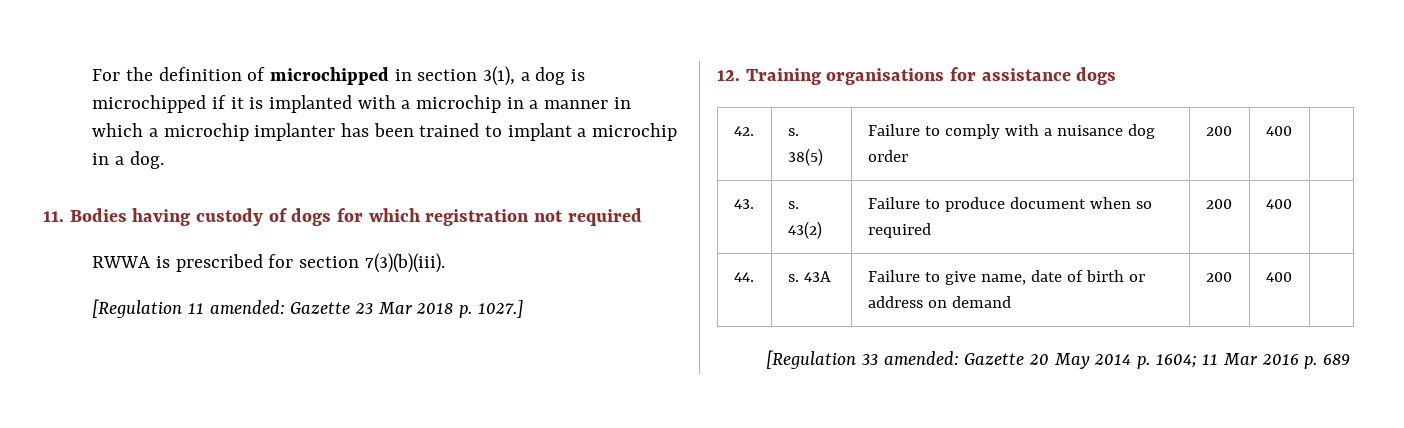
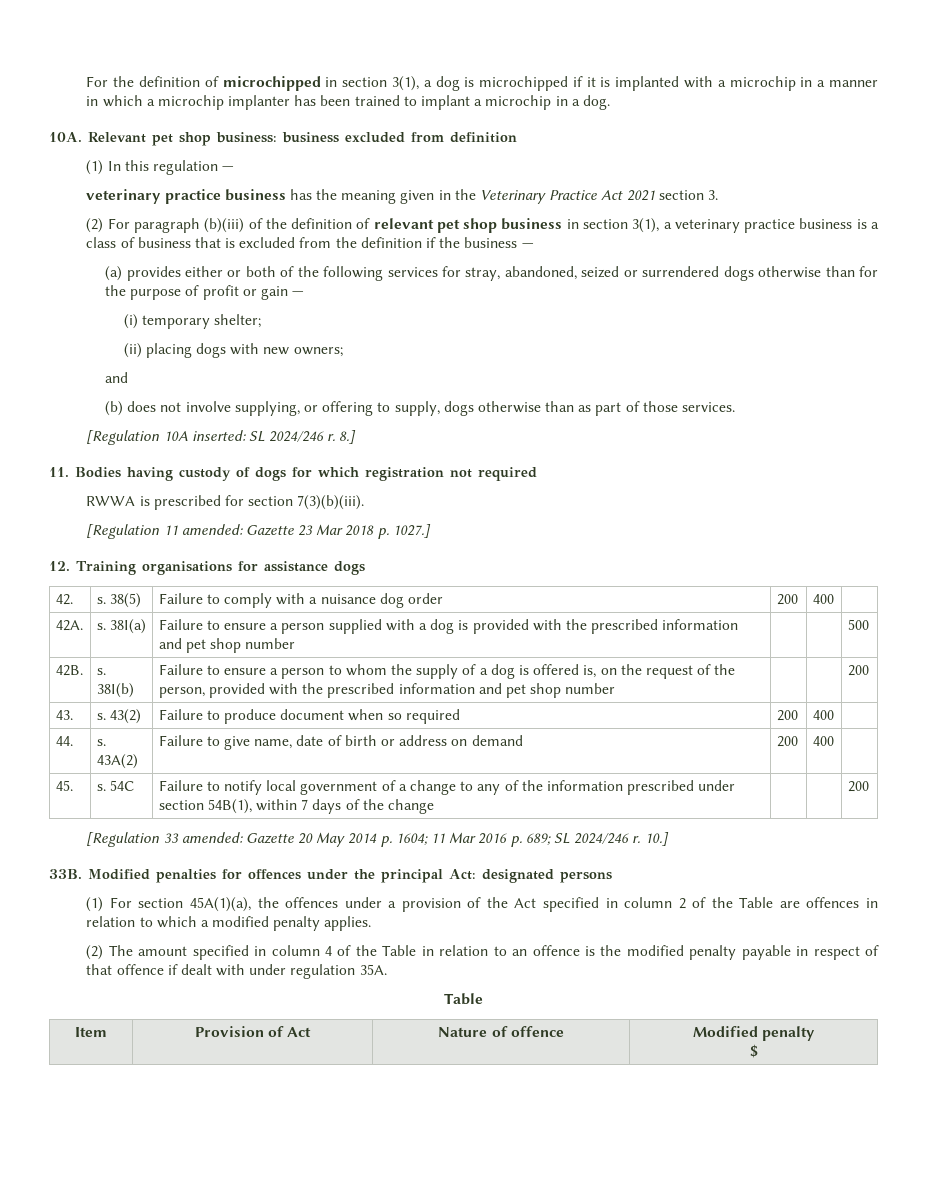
+ 10A. Relevant pet shop business: business excluded from definition
+ (1) In this regulation —
+ veterinary practice business has the meaning given in the Veterinary Practice Act 2021 section 3.
+ (2) For paragraph (b)(iii) of the definition of relevant pet shop business in section 3(1), a veterinary practice business is a class of business that is excluded from the definition if the business —
+ (a) provides either or both of the following services for stray, abandoned, seized or surrendered dogs otherwise than for the purpose of profit or gain —
+ (i) temporary shelter;
+ (ii) placing dogs with new owners;
+ and
+ (b) does not involve supplying, or offering to supply, dogs otherwise than as part of those services.
+ [Regulation 10A inserted: SL 2024/246 r. 8.]
+ 42A. | s. 38I(a) | Failure to ensure a person supplied with a dog is provided with the prescribed information and pet shop number | | | 500
+ 42B. | s. 38I(b) | Failure to ensure a person to whom the supply of a dog is offered is, on the request of the person, provided with the prescribed information and pet shop number | | | 200
- 44. | s. 43A | Failure to give name, date of birth or address on demand | 200 | 400 |
+ 44. | s. 43A(2) | Failure to give name, date of birth or address on demand | 200 | 400 |
+ 45. | s. 54C | Failure to notify local government of a change to any of the information prescribed under section 54B(1), within 7 days of the change | | | 200
- [Regulation 33 amended: Gazette 20 May 2014 p. 1604; 11 Mar 2016 p. 689
+ [Regulation 33 amended: Gazette 20 May 2014 p. 1604; 11 Mar 2016 p. 689; SL 2024/246 r. 10.]
+ 33B. Modified penalties for offences under the principal Act: designated persons
+ (1) For section 45A(1)(a), the offences under a provision of the Act specified in column 2 of the Table are offences in relation to which a modified penalty applies.
+ (2) The amount specified in column 4 of the Table in relation to an offence is the modified penalty payable in respect of that offence if dealt with under regulation 35A.
+ Table
+ Item | Provision of Act | Nature of offence | Modified penalty
+ $

